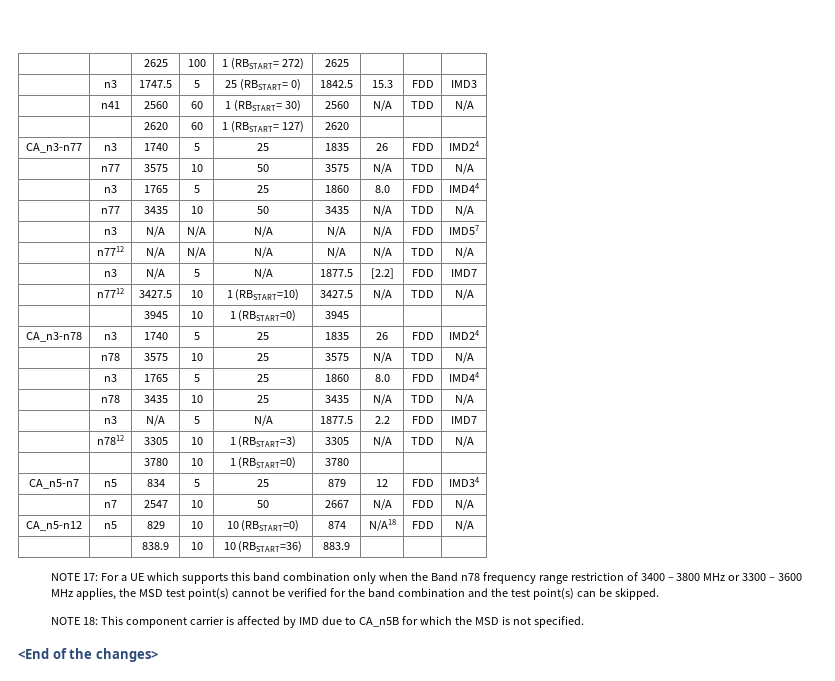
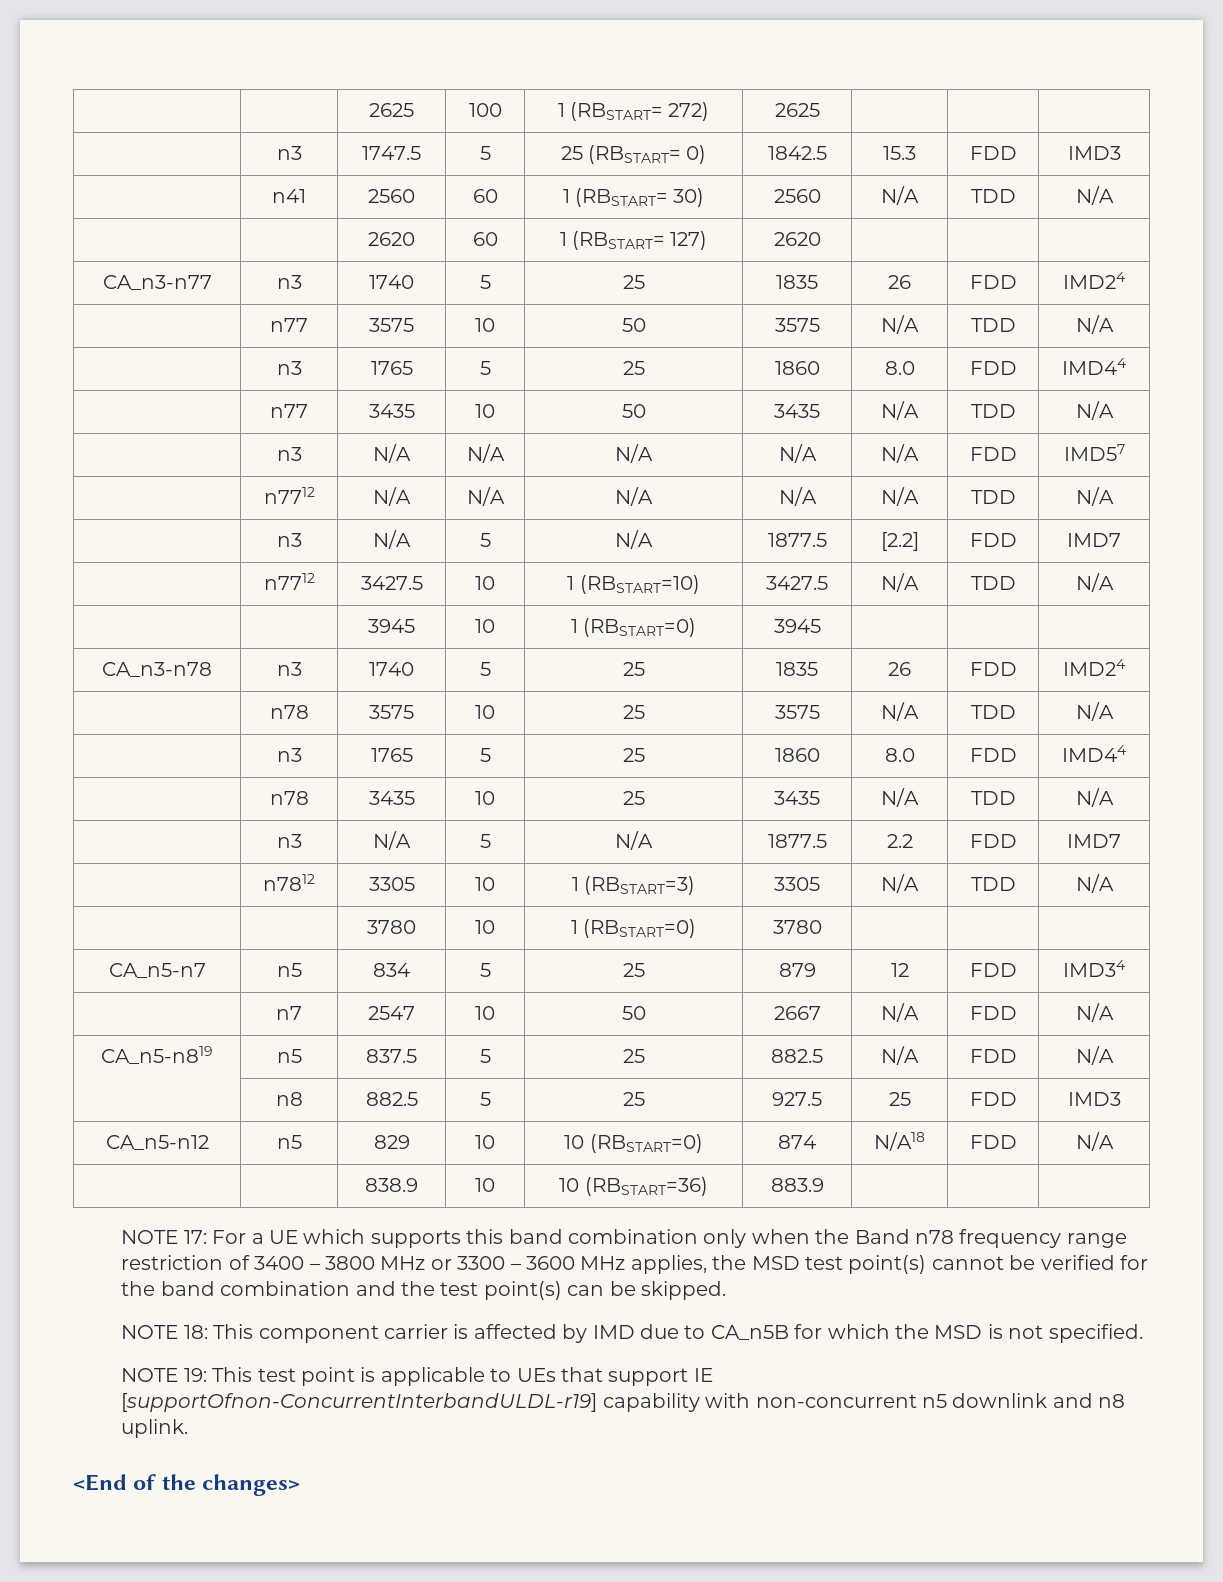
+ CA_n5-n819 | n5 | 837.5 | 5 | 25 | 882.5 | N/A | FDD | N/A
+ | n8 | 882.5 | 5 | 25 | 927.5 | 25 | FDD | IMD3
+ NOTE 19: This test point is applicable to UEs that support IE [supportOfnon-ConcurrentInterbandULDL-r19] capability with non-concurrent n5 downlink and n8 uplink.

